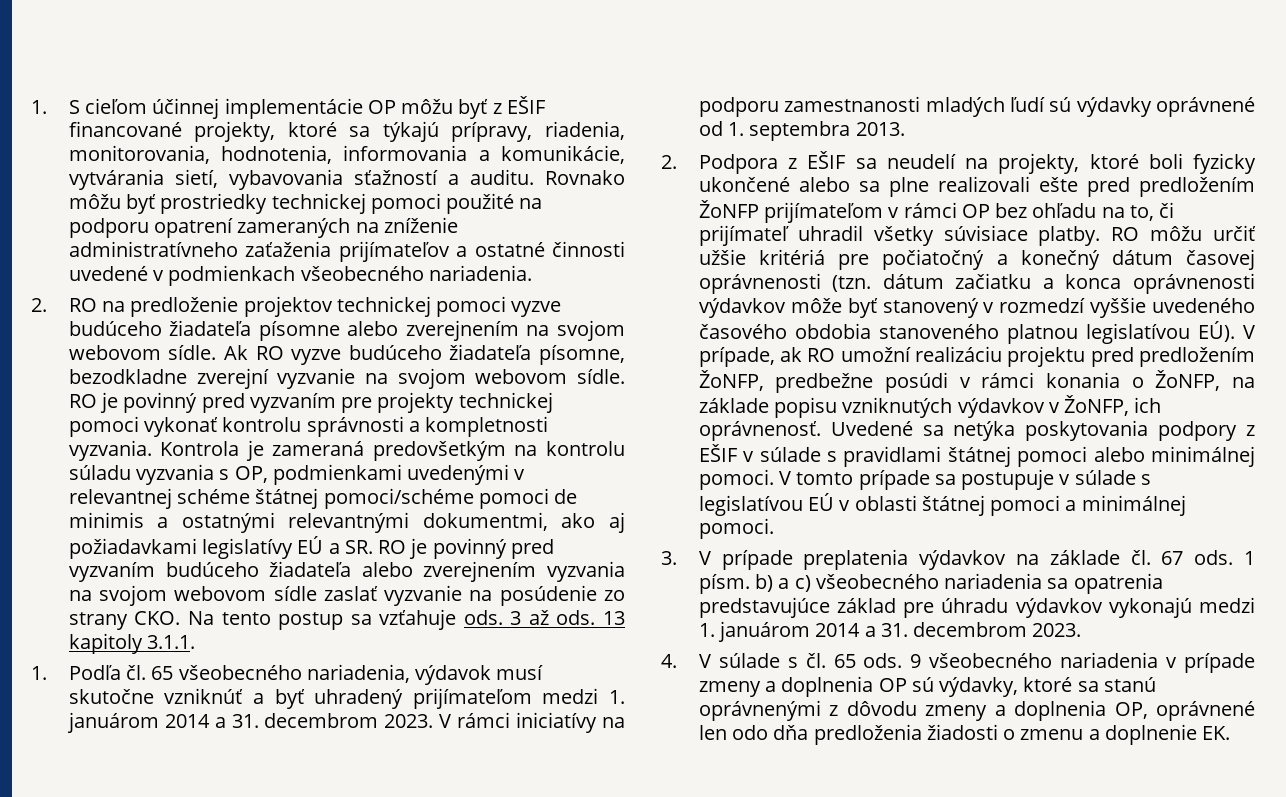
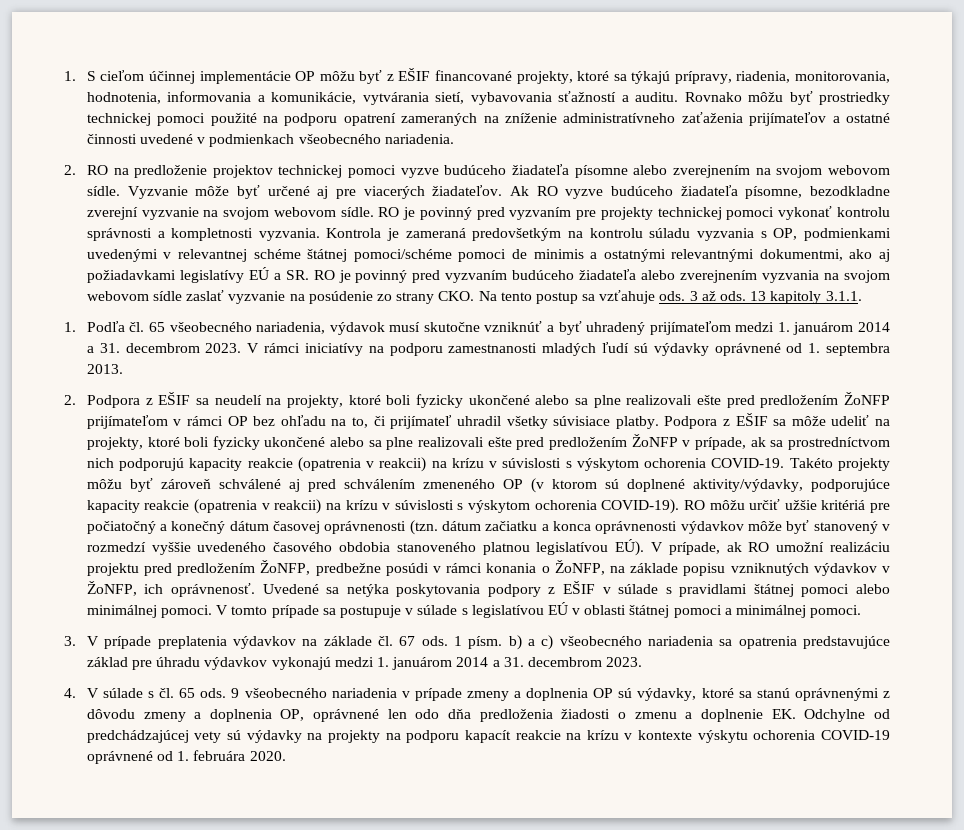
+ Vyzvanie môže byť určené aj pre viacerých žiadateľov.
+ Podpora z EŠIF sa môže udeliť na projekty, ktoré boli fyzicky ukončené alebo sa plne realizovali ešte pred predložením ŽoNFP v prípade, ak sa prostredníctvom nich podporujú kapacity reakcie (opatrenia v reakcii) na krízu v súvislosti s výskytom ochorenia COVID-19. Takéto projekty môžu byť zároveň schválené aj pred schválením zmeneného OP (v ktorom sú doplnené aktivity/výdavky, podporujúce kapacity reakcie (opatrenia v reakcii) na krízu v súvislosti s výskytom ochorenia COVID-19).
- 9 všeobecného nariadenia v prípade zmeny a doplnenia OP sú výdavky, ktoré sa stanú oprávnenými z dôvodu zmeny a doplnenia OP, oprávnené len odo dňa predloženia žiadosti o zmenu a doplnenie EK.
+ 9 všeobecného nariadenia v prípade zmeny a doplnenia OP sú výdavky, ktoré sa stanú oprávnenými z dôvodu zmeny a doplnenia OP, oprávnené len odo dňa predloženia žiadosti o zmenu a doplnenie EK. Odchylne od predchádzajúcej vety sú výdavky na projekty na podporu kapacít reakcie na krízu v kontexte výskytu ochorenia COVID-19 oprávnené od 1. februára 2020.

